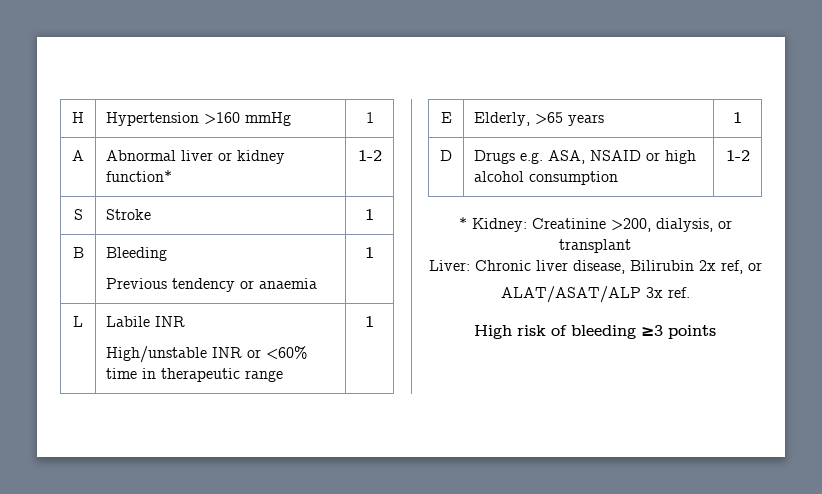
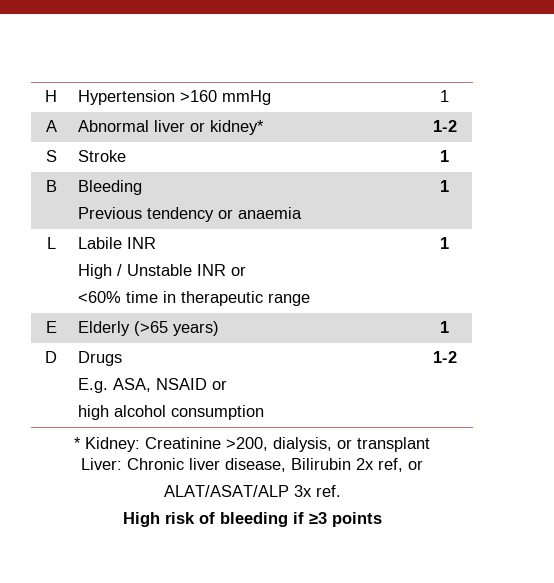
- A | Abnormal liver or kidney function* | 1-2
+ A | Abnormal liver or kidney* | 1-2
  L | Labile INR
- High/unstable INR or <60% time in therapeutic range | 1
+ High / Unstable INR or
+ <60% time in therapeutic range | 1
- E | Elderly, >65 years | 1
+ E | Elderly (>65 years) | 1
- D | Drugs e.g. ASA, NSAID or high alcohol consumption | 1-2
+ D | Drugs
+ E.g. ASA, NSAID or
+ high alcohol consumption | 1-2
- High risk of bleeding ≥3 points
+ High risk of bleeding if ≥3 points

